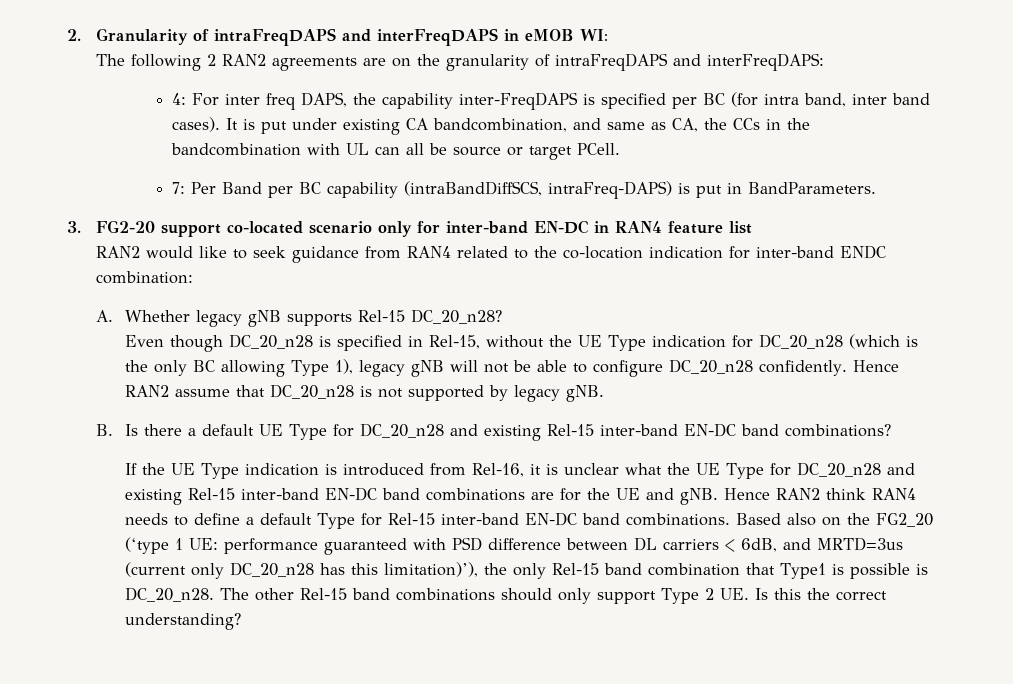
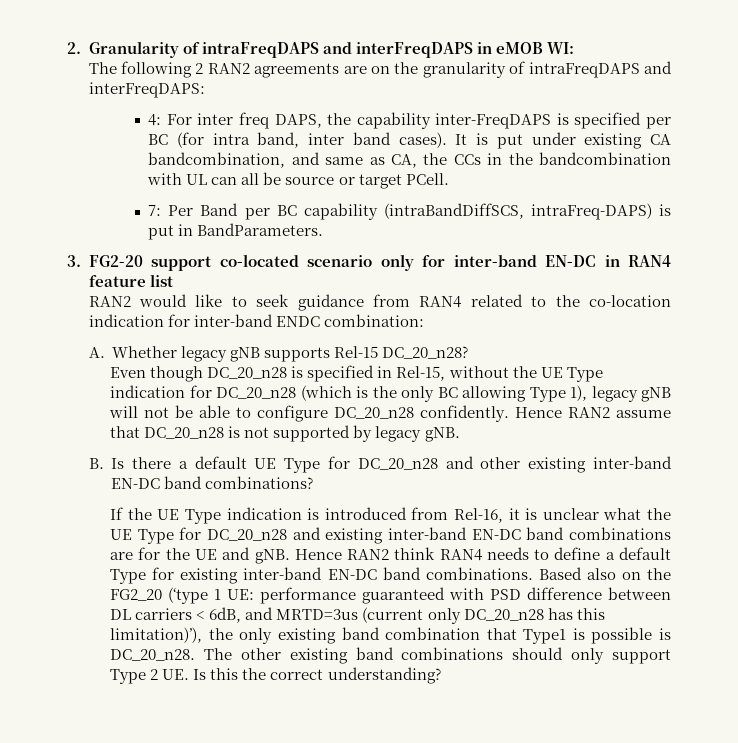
- B. Is there a default UE Type for DC_20_n28 and existing Rel-15 inter-band EN-DC band combinations?
+ B. Is there a default UE Type for DC_20_n28 and other existing inter-band EN-DC band combinations?
- If the UE Type indication is introduced from Rel-16, it is unclear what the UE Type for DC_20_n28 and existing Rel-15 inter-band EN-DC band combinations are for the UE and gNB.
+ If the UE Type indication is introduced from Rel-16, it is unclear what the UE Type for DC_20_n28 and existing inter-band EN-DC band combinations are for the UE and gNB.
- Hence RAN2 think RAN4 needs to define a default Type for Rel-15 inter-band EN-DC band combinations.
+ Hence RAN2 think RAN4 needs to define a default Type for existing inter-band EN-DC band combinations.
- Based also on the FG2_20 (‘type 1 UE: performance guaranteed with PSD difference between DL carriers < 6dB, and MRTD=3us (current only DC_20_n28 has this limitation)’), the only Rel-15 band combination that Type1 is possible is DC_20_n28.
+ Based also on the FG2_20 (‘type 1 UE: performance guaranteed with PSD difference between DL carriers < 6dB, and MRTD=3us (current only DC_20_n28 has this limitation)’), the only existing band combination that Type1 is possible is DC_20_n28.
- The other Rel-15 band combinations should only support Type 2 UE. Is this the correct understanding?
+ The other existing band combinations should only support Type 2 UE. Is this the correct understanding?

